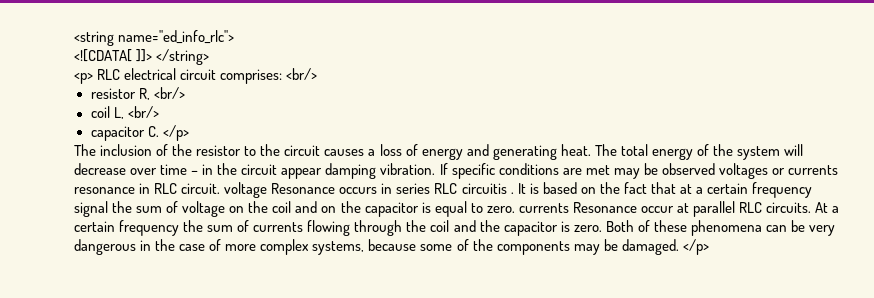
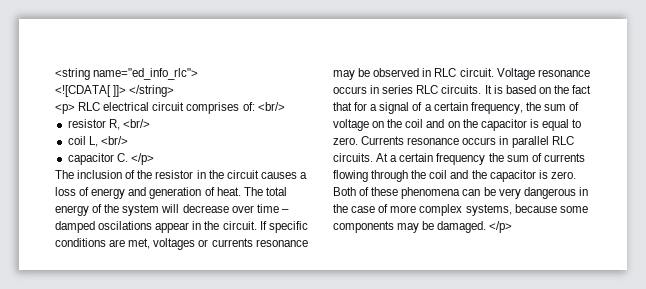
- <p> RLC electrical circuit comprises: <br/>
+ <p> RLC electrical circuit comprises of: <br/>
- The inclusion of the resistor to the circuit causes a loss of energy and generating heat.
+ The inclusion of the resistor in the circuit causes a loss of energy and generation of heat.
- The total energy of the system will decrease over time – in the circuit appear damping vibration. If specific conditions are met may be observed voltages or currents resonance in RLC circuit. voltage Resonance occurs in series RLC circuitis .
+ The total energy of the system will decrease over time – damped oscilations appear in the circuit. If specific conditions are met, voltages or currents resonance may be observed in RLC circuit. Voltage resonance occurs in series RLC circuits.
- It is based on the fact that at a certain frequency signal the sum of voltage on the coil and on the capacitor is equal to zero. currents Resonance occur at parallel RLC circuits.
+ It is based on the fact that for a signal of a certain frequency, the sum of voltage on the coil and on the capacitor is equal to zero. Currents resonance occurs in parallel RLC circuits.
- Both of these phenomena can be very dangerous in the case of more complex systems, because some of the components may be damaged.
+ Both of these phenomena can be very dangerous in the case of more complex systems, because some components may be damaged.

